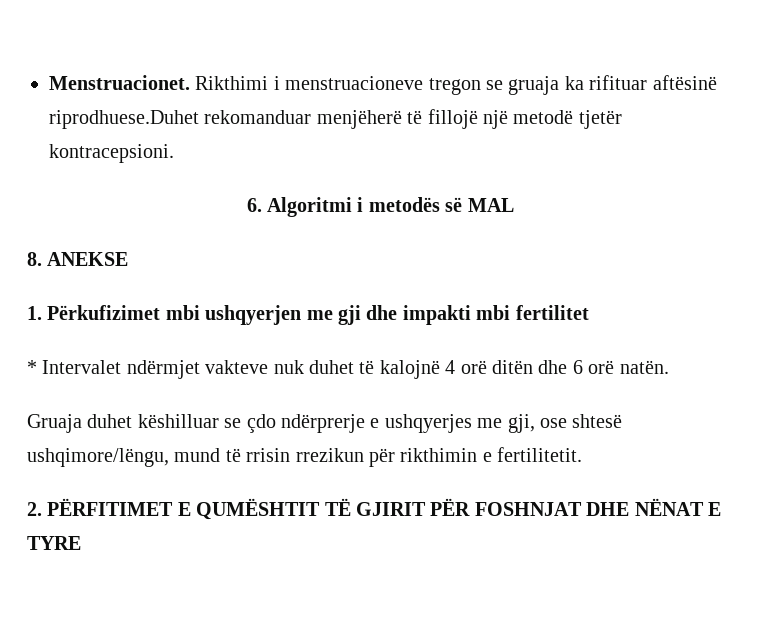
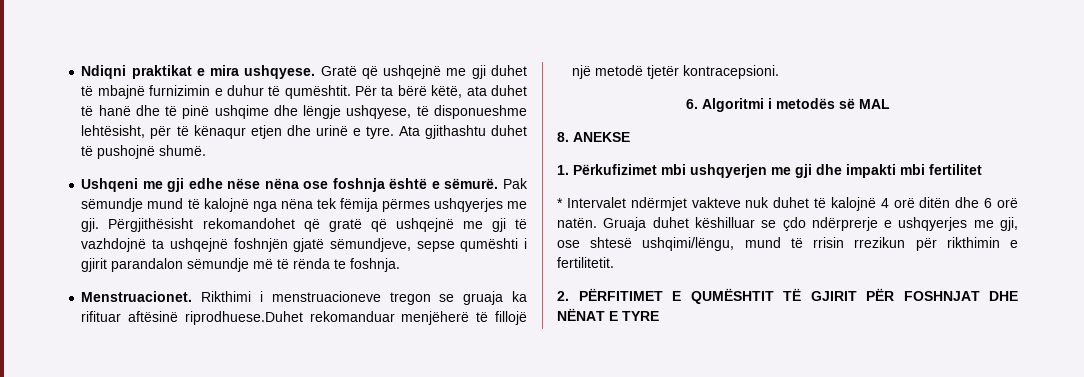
+ Ndiqni praktikat e mira ushqyese. Gratë që ushqejnë me gji duhet të mbajnë furnizimin e duhur të qumështit. Për ta bërë këtë, ata duhet të hanë dhe të pinë ushqime dhe lëngje ushqyese, të disponueshme lehtësisht, për të kënaqur etjen dhe urinë e tyre. Ata gjithashtu duhet të pushojnë shumë.
+ Ushqeni me gji edhe nëse nëna ose foshnja është e sëmurë. Pak sëmundje mund të kalojnë nga nëna tek fëmija përmes ushqyerjes me gji. Përgjithësisht rekomandohet që gratë që ushqejnë me gji të vazhdojnë ta ushqejnë foshnjën gjatë sëmundjeve, sepse qumështi i gjirit parandalon sëmundje më të rënda te foshnja.
- * Intervalet ndërmjet vakteve nuk duhet të kalojnë 4 orë ditën dhe 6 orë natën.
- Gruaja duhet këshilluar se çdo ndërprerje e ushqyerjes me gji, ose shtesë ushqimore/lëngu, mund të rrisin rrezikun për rikthimin e fertilitetit.
+ * Intervalet ndërmjet vakteve nuk duhet të kalojnë 4 orë ditën dhe 6 orë natën. Gruaja duhet këshilluar se çdo ndërprerje e ushqyerjes me gji, ose shtesë ushqimi/lëngu, mund të rrisin rrezikun për rikthimin e fertilitetit.

